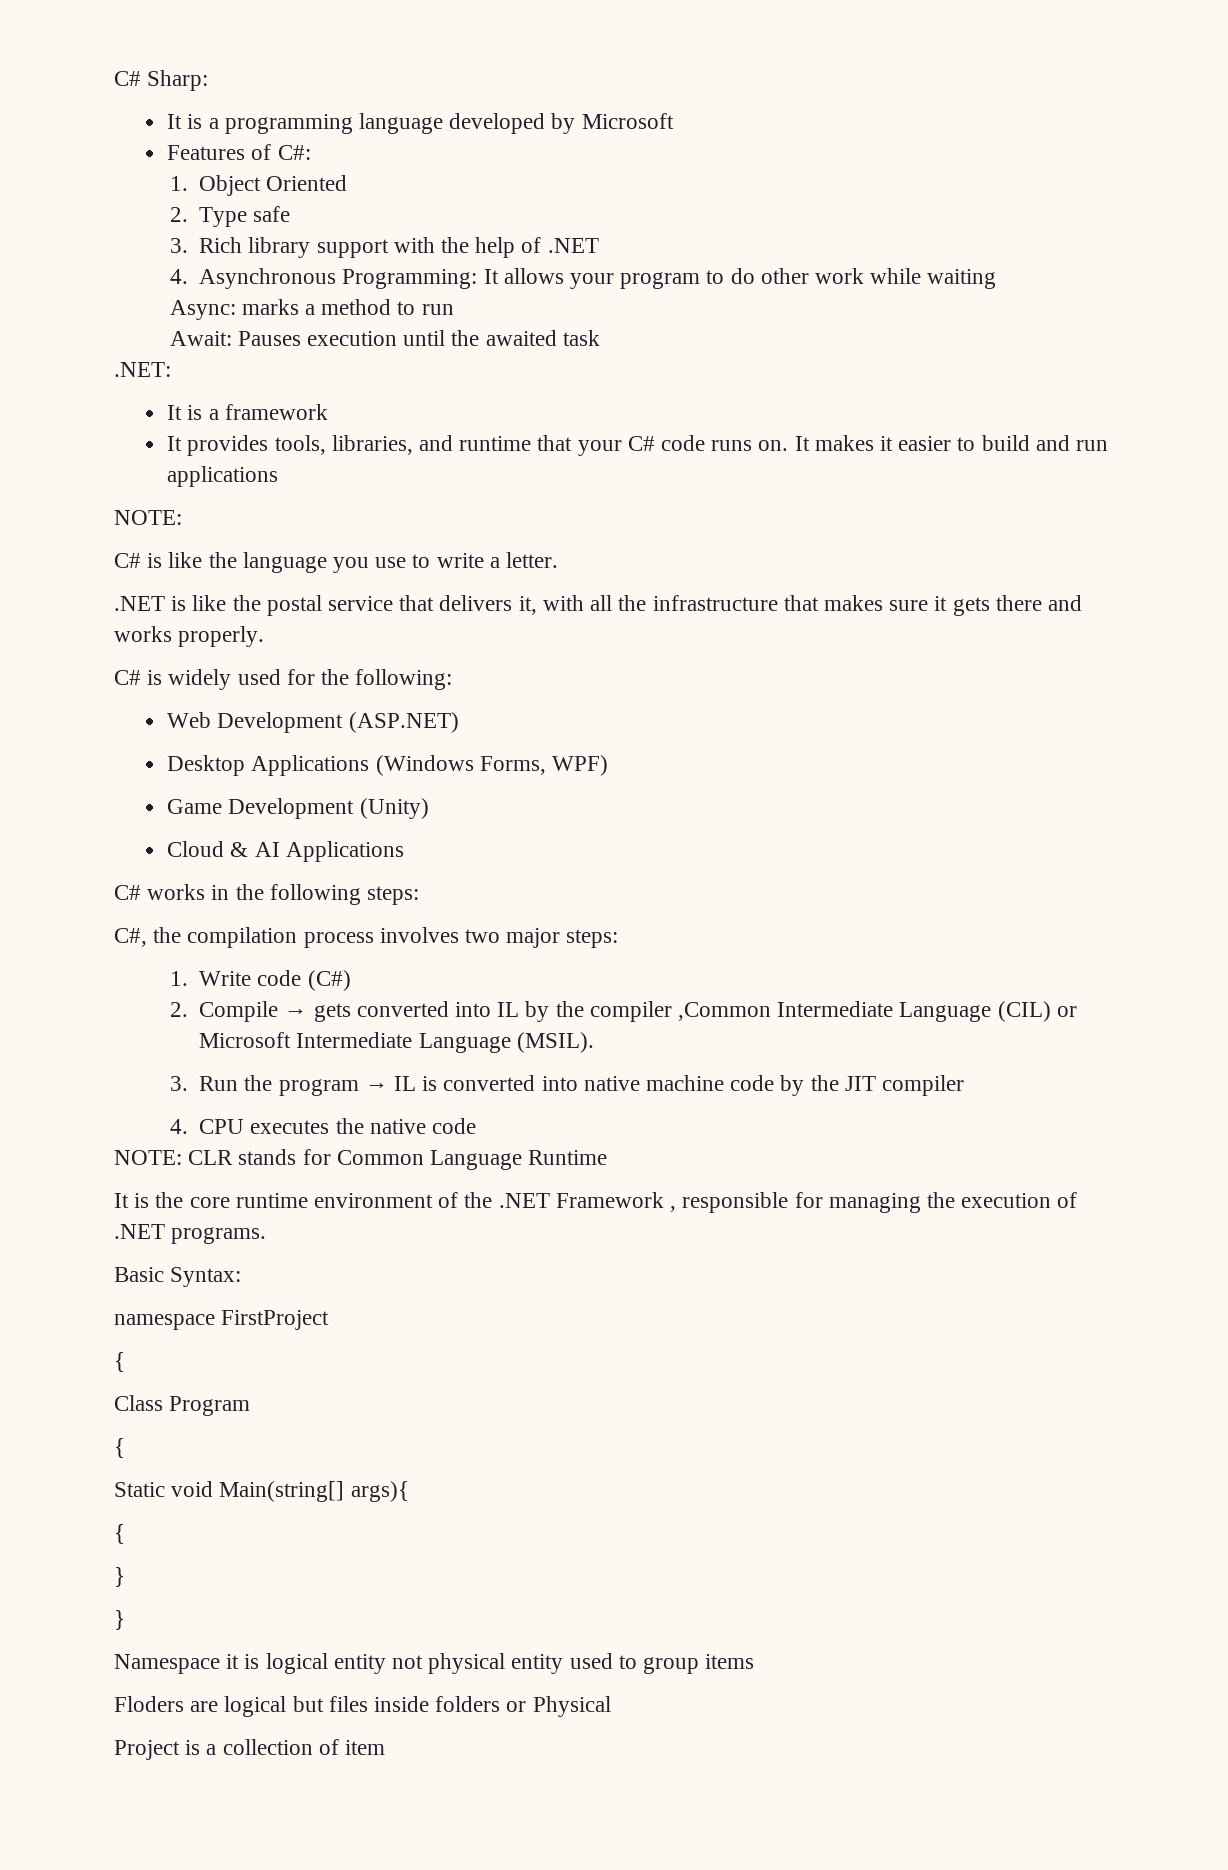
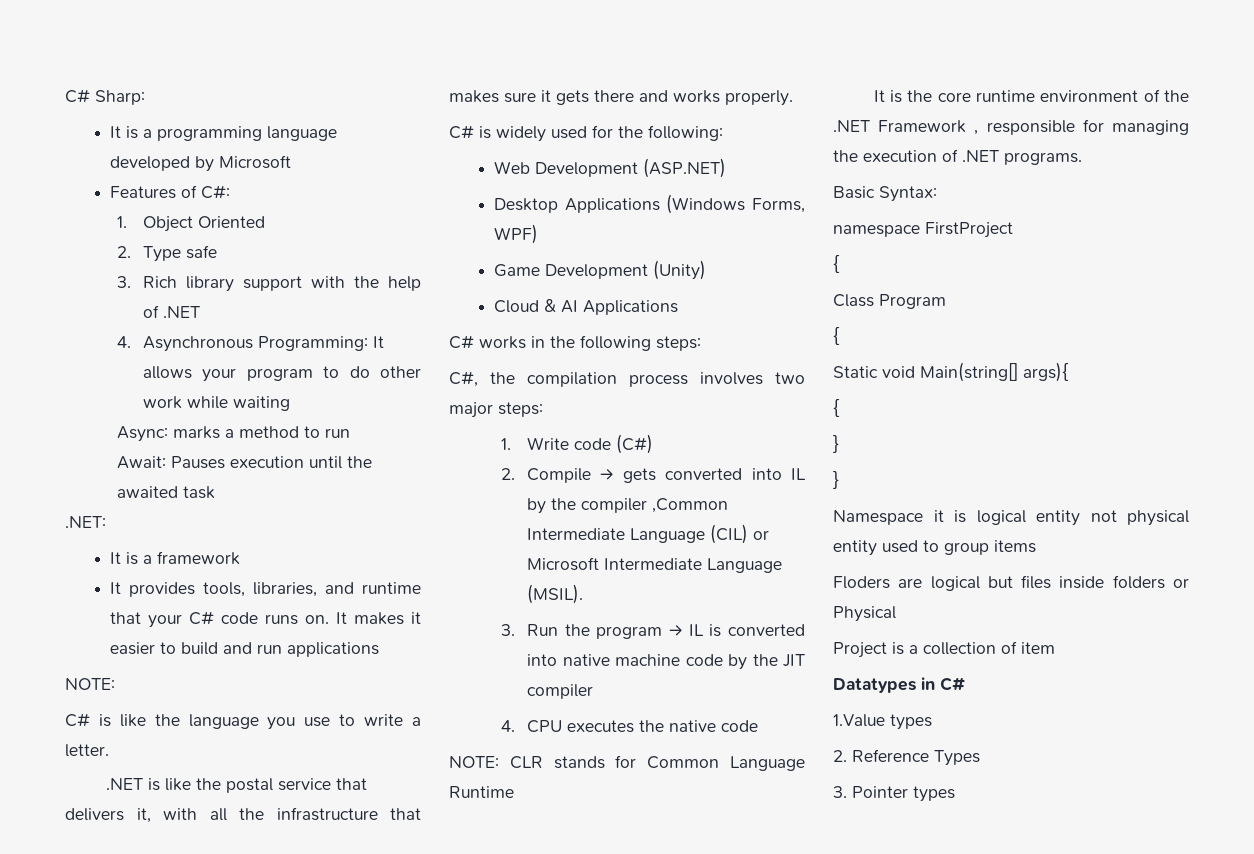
+ Datatypes in C#
+ 1.Value types
+ 2. Reference Types
+ 3. Pointer types

